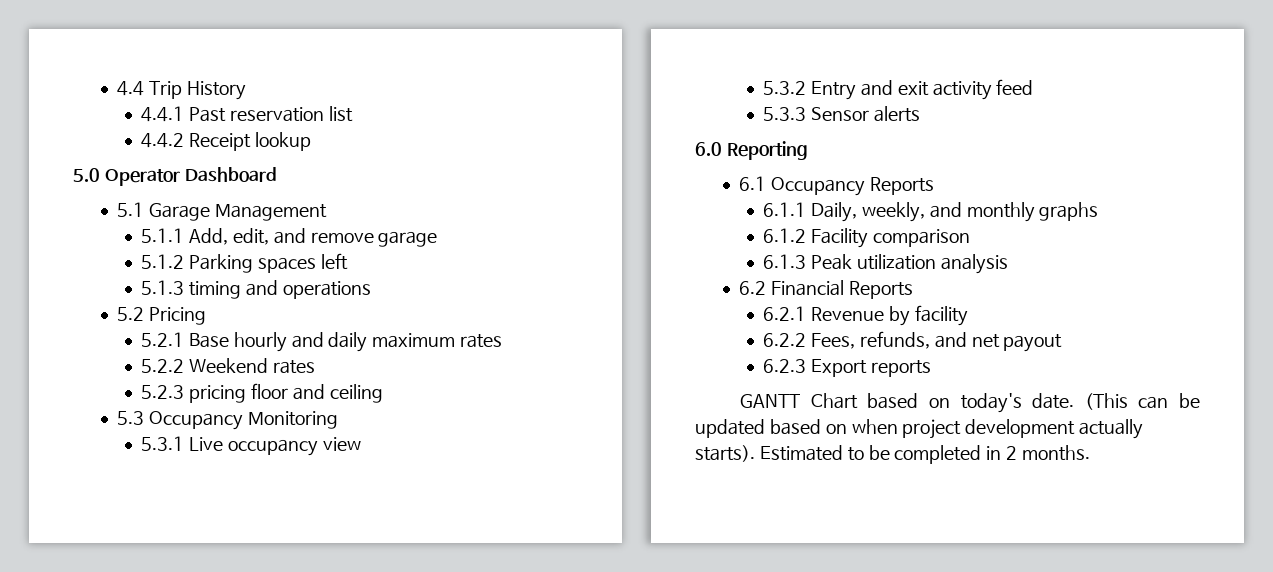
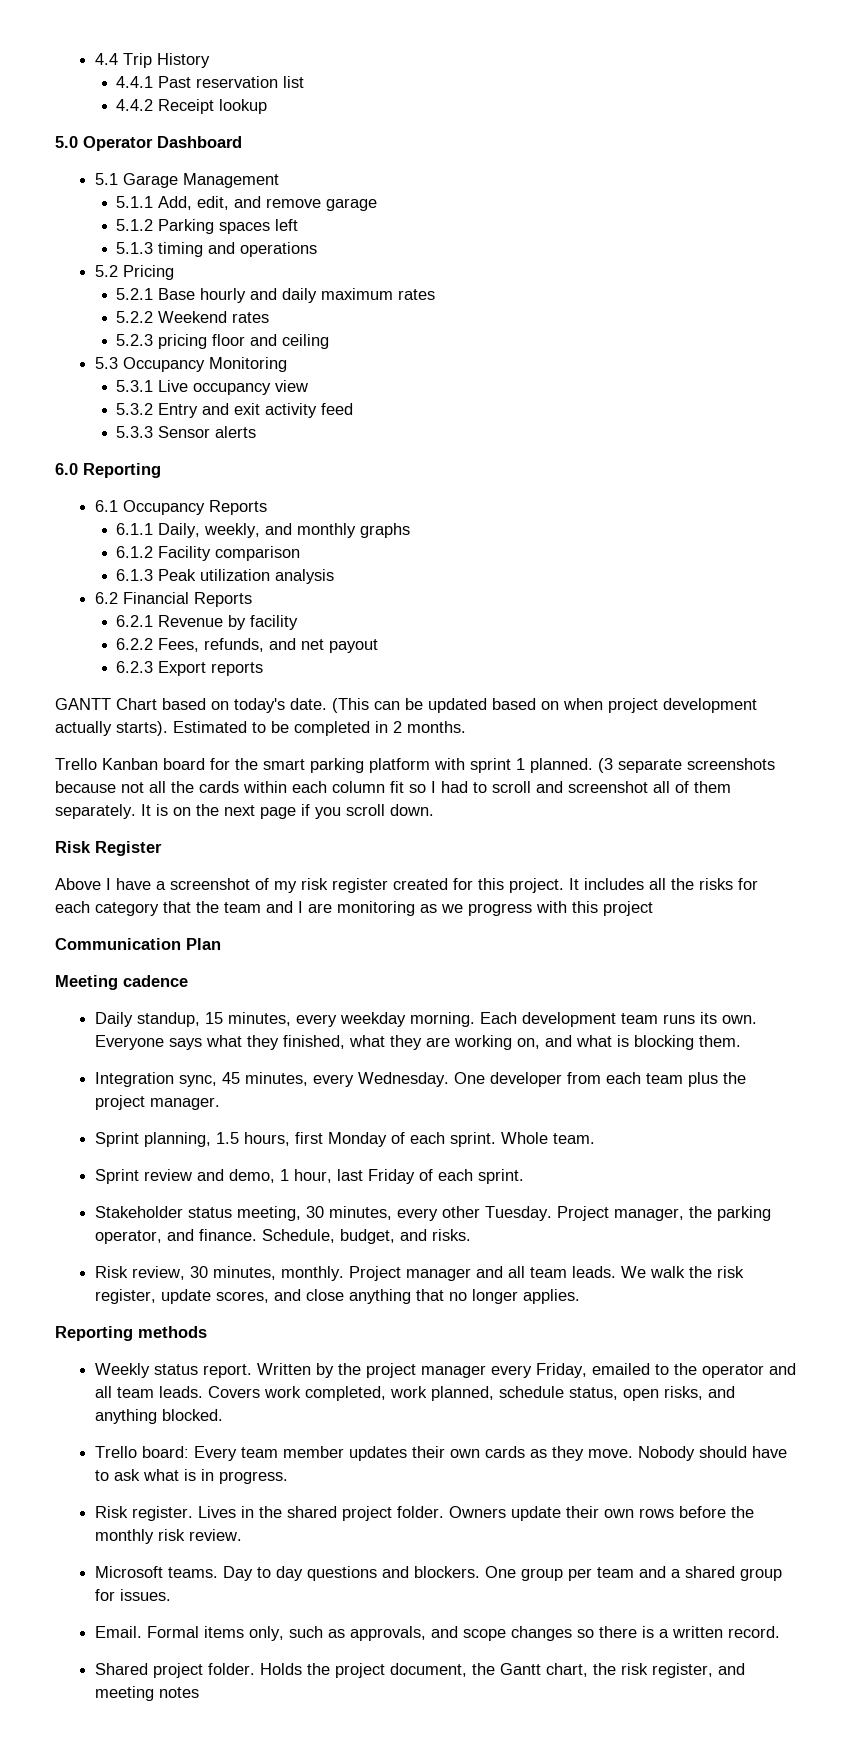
+ Trello Kanban board for the smart parking platform with sprint 1 planned. (3 separate screenshots because not all the cards within each column fit so I had to scroll and screenshot all of them separately. It is on the next page if you scroll down.
+ Risk Register
+ Above I have a screenshot of my risk register created for this project. It includes all the risks for each category that the team and I are monitoring as we progress with this project
+ Communication Plan
+ Meeting cadence
+ Daily standup, 15 minutes, every weekday morning. Each development team runs its own. Everyone says what they finished, what they are working on, and what is blocking them.
+ Integration sync, 45 minutes, every Wednesday. One developer from each team plus the project manager.
+ Sprint planning, 1.5 hours, first Monday of each sprint. Whole team.
+ Sprint review and demo, 1 hour, last Friday of each sprint.
+ Stakeholder status meeting, 30 minutes, every other Tuesday. Project manager, the parking operator, and finance. Schedule, budget, and risks.
+ Risk review, 30 minutes, monthly. Project manager and all team leads. We walk the risk register, update scores, and close anything that no longer applies.
+ Reporting methods
+ Weekly status report. Written by the project manager every Friday, emailed to the operator and all team leads. Covers work completed, work planned, schedule status, open risks, and anything blocked.
+ Trello board: Every team member updates their own cards as they move. Nobody should have to ask what is in progress.
+ Risk register. Lives in the shared project folder. Owners update their own rows before the monthly risk review.
+ Microsoft teams. Day to day questions and blockers. One group per team and a shared group for issues.
+ Email. Formal items only, such as approvals, and scope changes so there is a written record.
+ Shared project folder. Holds the project document, the Gantt chart, the risk register, and meeting notes

